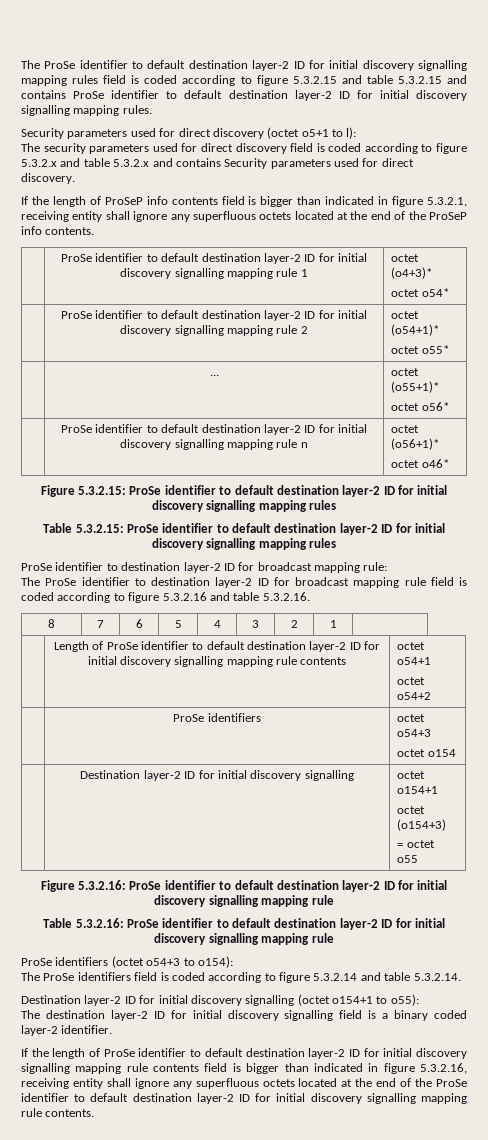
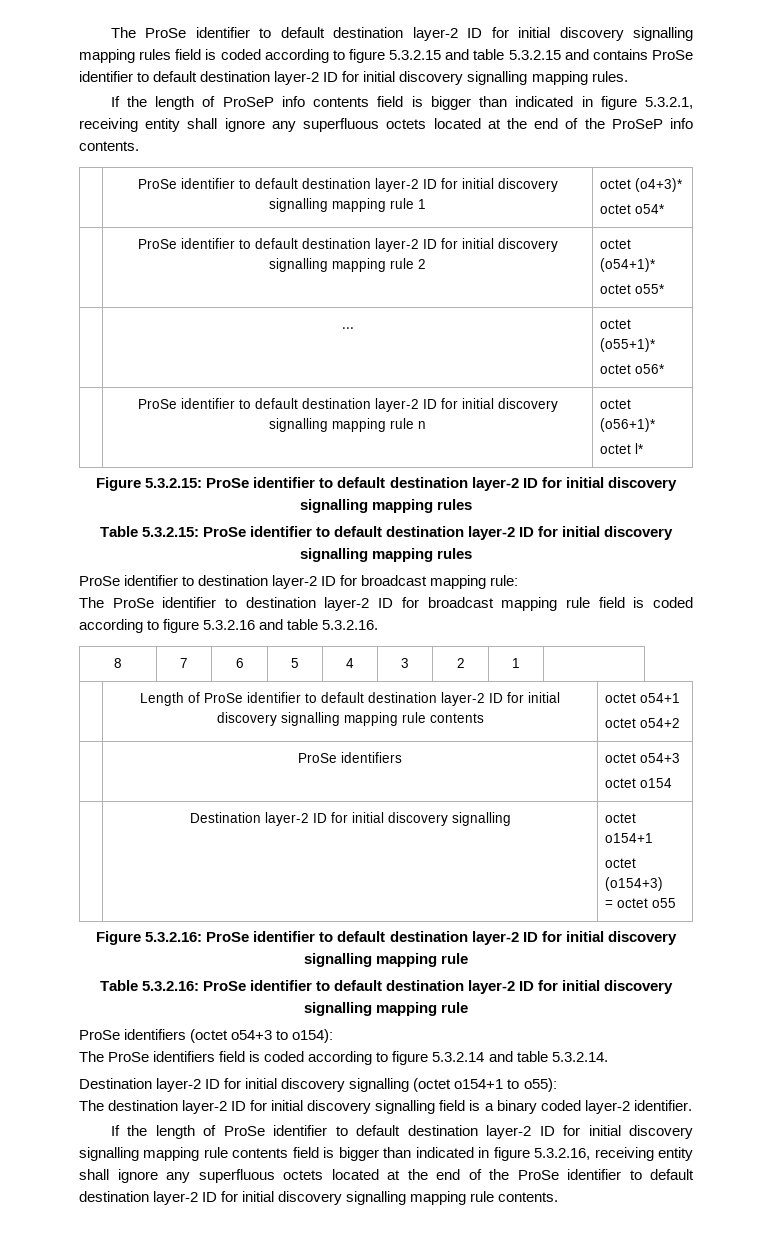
- Security parameters used for direct discovery (octet o5+1 to l):
- The security parameters used for direct discovery field is coded according to figure 5.3.2.x and table 5.3.2.x and contains Security parameters used for direct discovery.
  | ProSe identifier to default destination layer-2 ID for initial discovery signalling mapping rule n | octet (o56+1)*
- octet o46*
+ octet l*

